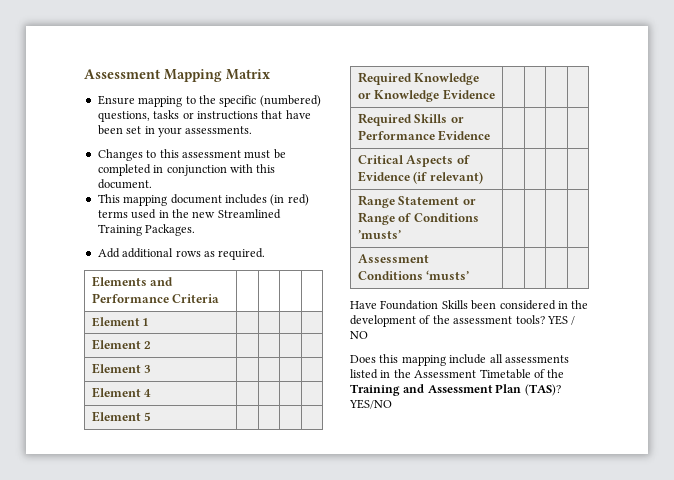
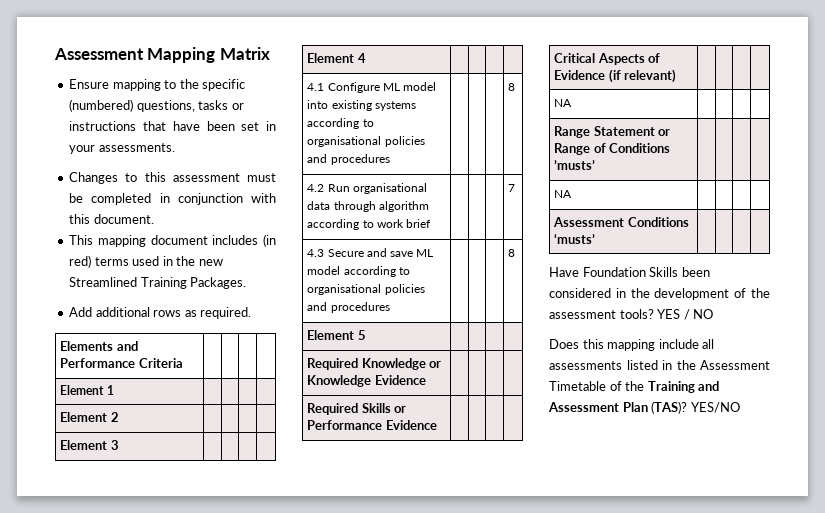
+ 4.1 Configure ML model into existing systems according to organisational policies and procedures | | | | 8
+ 4.2 Run organisational data through algorithm according to work brief | | | | 7
+ 4.3 Secure and save ML model according to organisational policies and procedures | | | | 8
  Critical Aspects of Evidence (if relevant) | | | |
+ NA | | | |
  Range Statement or Range of Conditions ’musts’ | | | |
+ NA | | | |

